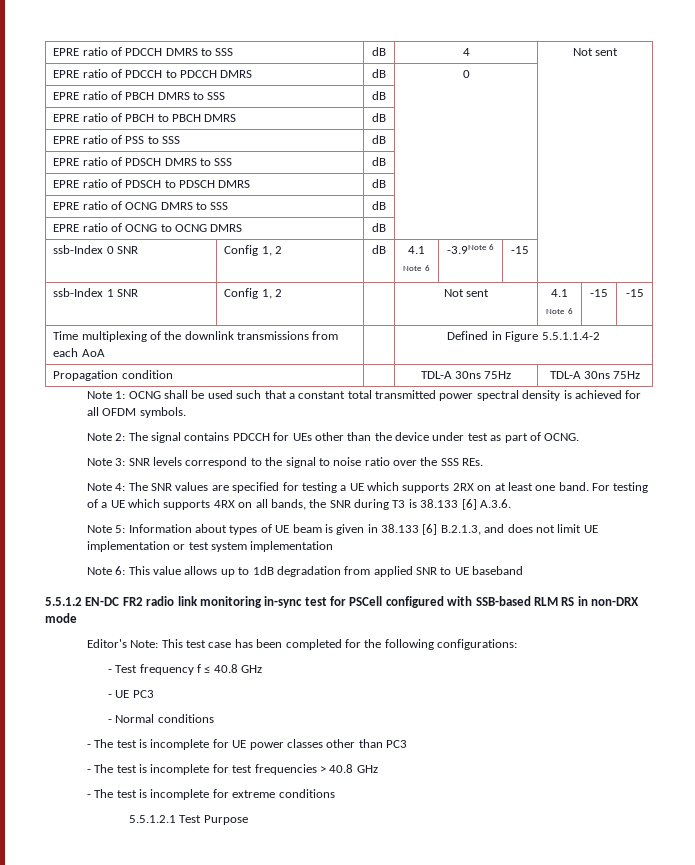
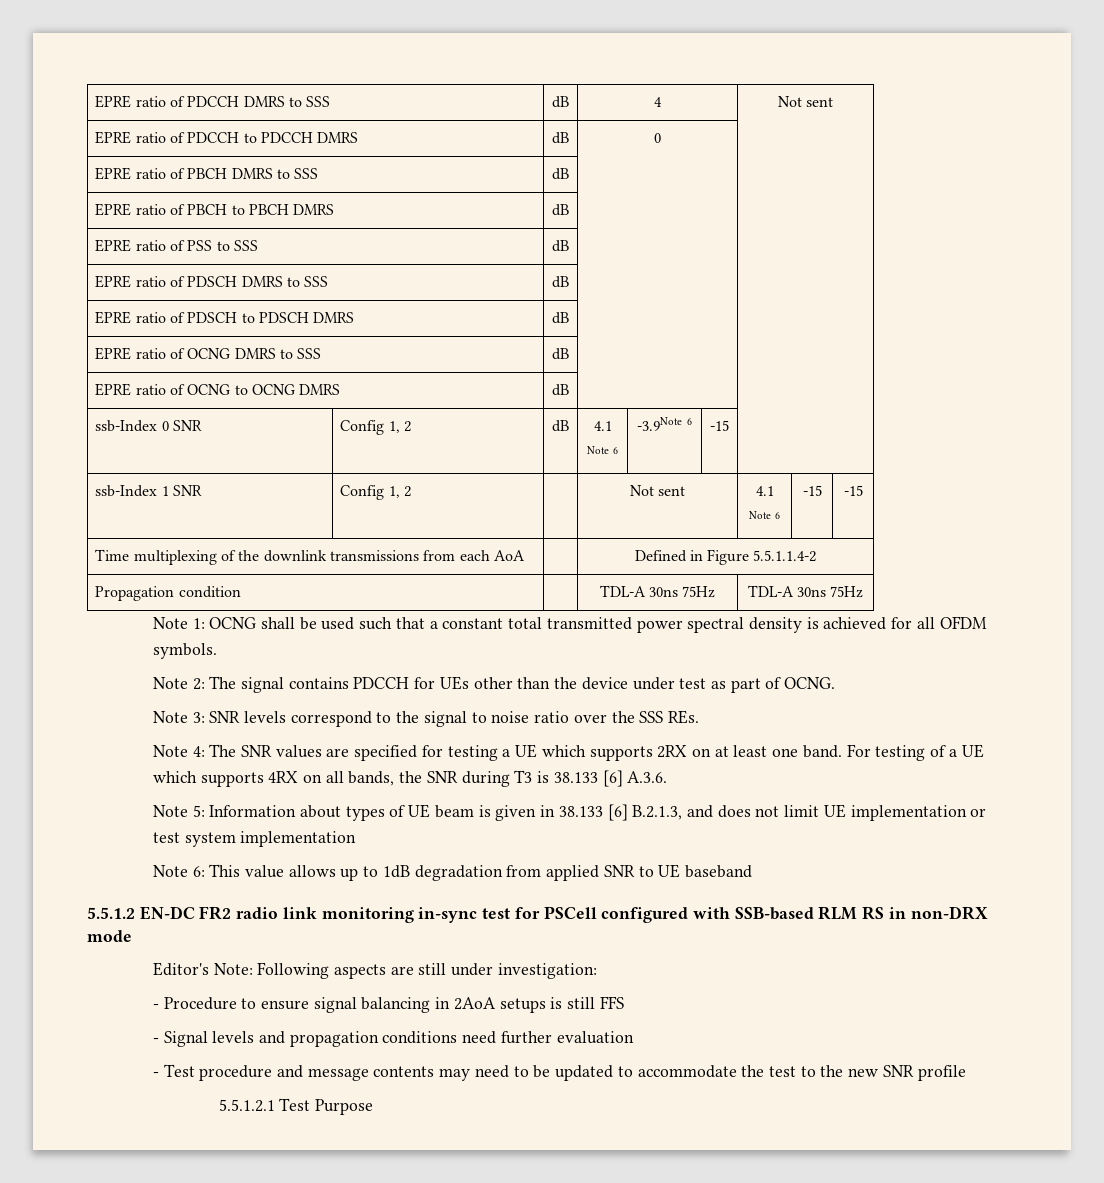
- Editor's Note: This test case has been completed for the following configurations:
- - Test frequency f ≤ 40.8 GHz
- - UE PC3
- - Normal conditions
- - The test is incomplete for UE power classes other than PC3
- - The test is incomplete for test frequencies > 40.8 GHz
- - The test is incomplete for extreme conditions
+ Editor's Note: Following aspects are still under investigation:
+ - Procedure to ensure signal balancing in 2AoA setups is still FFS
+ - Signal levels and propagation conditions need further evaluation
+ - Test procedure and message contents may need to be updated to accommodate the test to the new SNR profile

